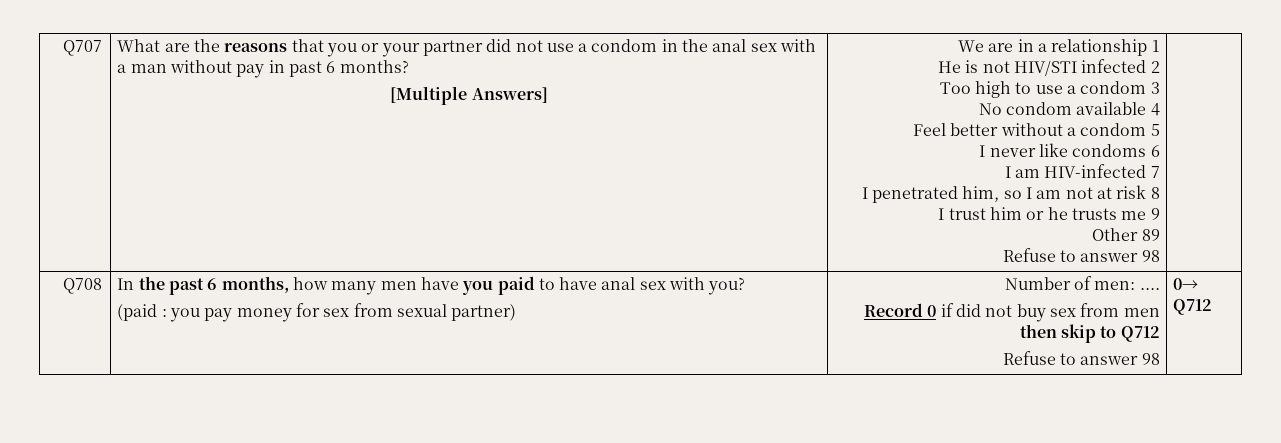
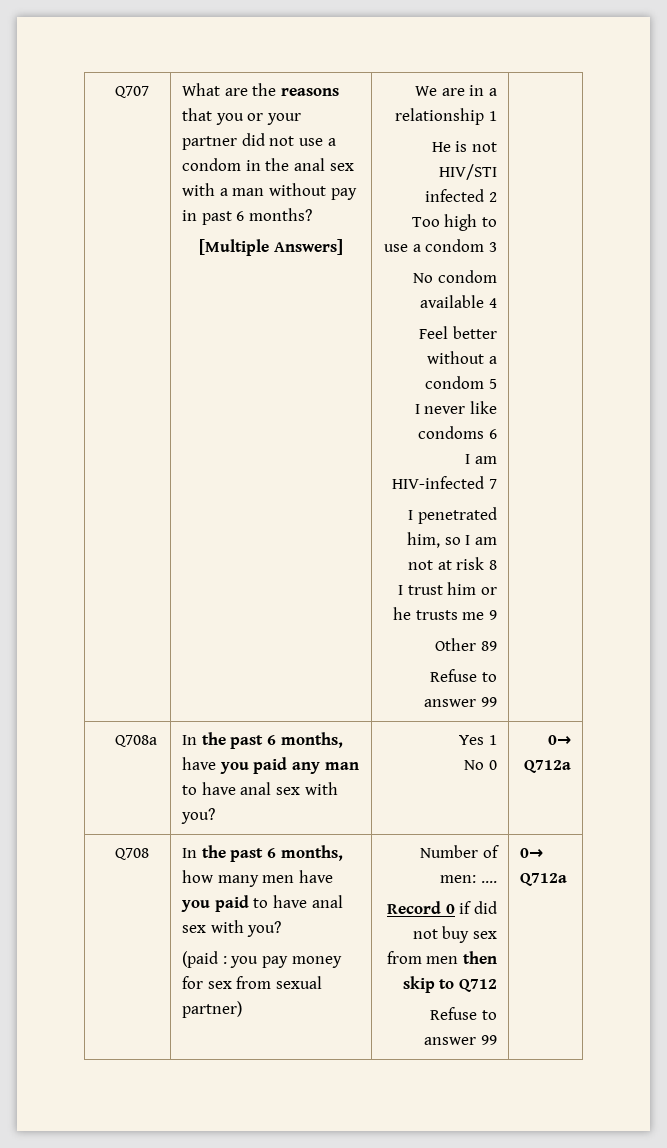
  Other 89
- Refuse to answer 98
+ Refuse to answer 99 |
+ Q708a | In the past 6 months, have you paid any man to have anal sex with you? | Yes 1
+ No 0 | 0→ Q712a
- Refuse to answer 98 | 0→ Q712
+ Refuse to answer 99 | 0→ Q712a

